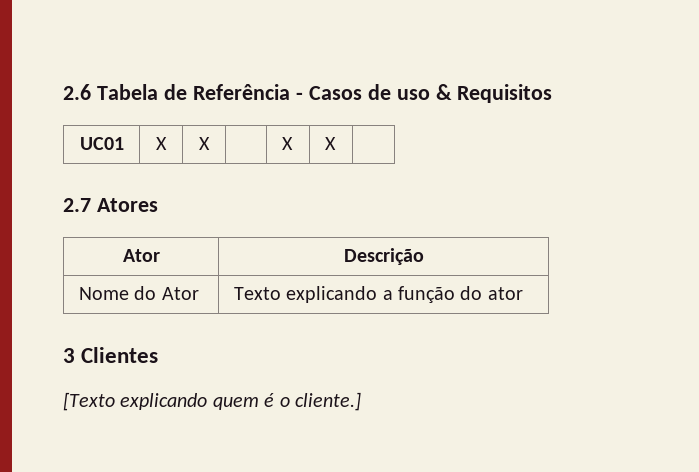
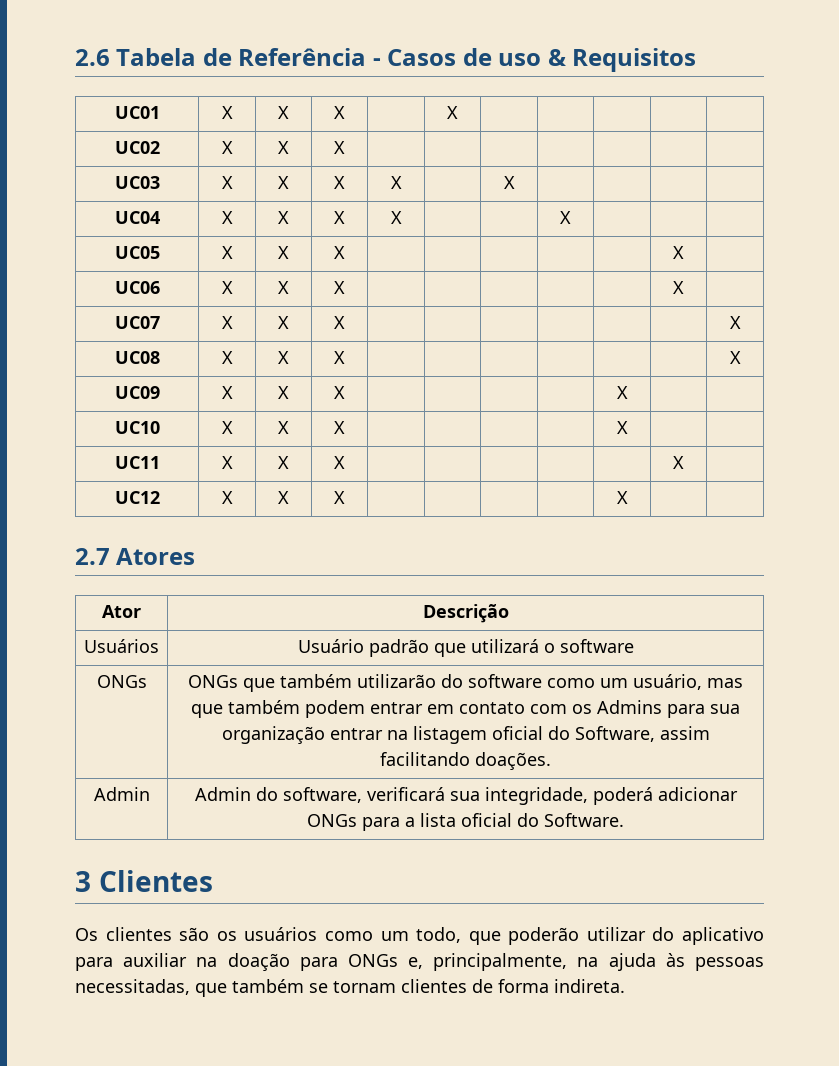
- UC01 | X | X | | X | X |
+ UC01 | X | X | X | | X | | | | |
+ UC02 | X | X | X | | | | | | |
+ UC03 | X | X | X | X | | X | | | |
+ UC04 | X | X | X | X | | | X | | |
+ UC05 | X | X | X | | | | | | X |
+ UC06 | X | X | X | | | | | | X |
+ UC07 | X | X | X | | | | | | | X
+ UC08 | X | X | X | | | | | | | X
+ UC09 | X | X | X | | | | | X | |
+ UC10 | X | X | X | | | | | X | |
+ UC11 | X | X | X | | | | | | X |
+ UC12 | X | X | X | | | | | X | |
  2.7 Atores
  Ator | Descrição
- Nome do Ator | Texto explicando a função do ator
+ Usuários | Usuário padrão que utilizará o software
+ ONGs | ONGs que também utilizarão do software como um usuário, mas que também podem entrar em contato com os Admins para sua organização entrar na listagem oficial do Software, assim facilitando doações.
+ Admin | Admin do software, verificará sua integridade, poderá adicionar ONGs para a lista oficial do Software.
  3 Clientes
- [Texto explicando quem é o cliente.]
+ Os clientes são os usuários como um todo, que poderão utilizar do aplicativo para auxiliar na doação para ONGs e, principalmente, na ajuda às pessoas necessitadas, que também se tornam clientes de forma indireta.

